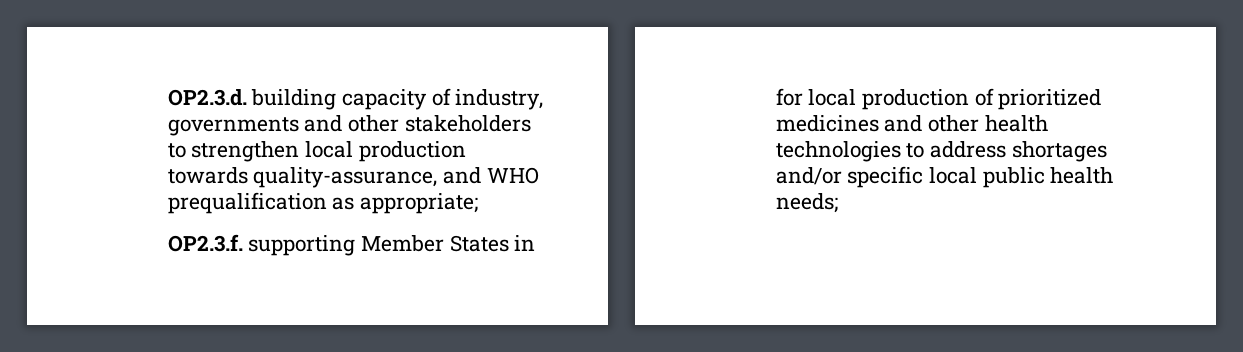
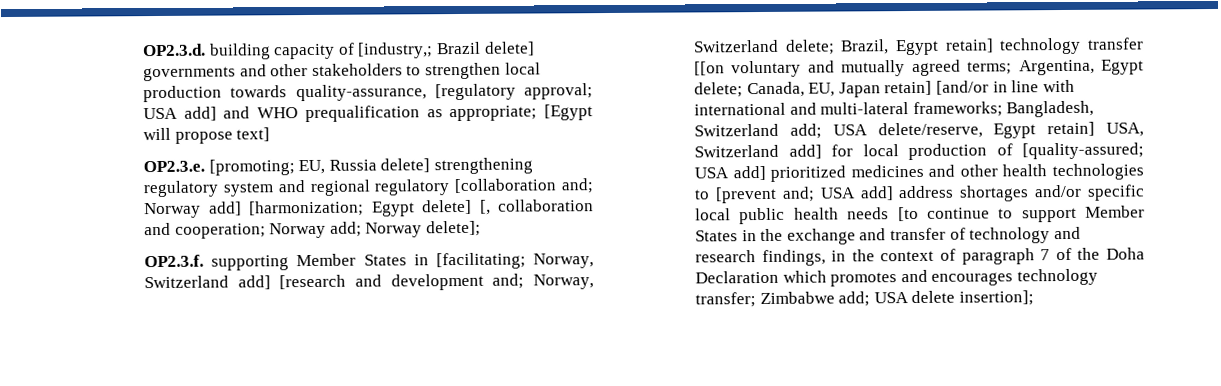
- OP2.3.d. building capacity of industry, governments and other stakeholders to strengthen local production towards quality-assurance, and WHO prequalification as appropriate;
+ OP2.3.d. building capacity of [industry,; Brazil delete] governments and other stakeholders to strengthen local production towards quality-assurance, [regulatory approval; USA add] and WHO prequalification as appropriate; [Egypt will propose text]
+ OP2.3.e. [promoting; EU, Russia delete] strengthening regulatory system and regional regulatory [collaboration and; Norway add] [harmonization; Egypt delete] [, collaboration and cooperation; Norway add; Norway delete];
- OP2.3.f. supporting Member States in for local production of prioritized medicines and other health technologies to address shortages and/or specific local public health needs;
+ OP2.3.f. supporting Member States in [facilitating; Norway, Switzerland add] [research and development and; Norway, Switzerland delete; Brazil, Egypt retain] technology transfer [[on voluntary and mutually agreed terms; Argentina, Egypt delete; Canada, EU, Japan retain] [and/or in line with international and multi-lateral frameworks; Bangladesh, Switzerland add; USA delete/reserve, Egypt retain] USA, Switzerland add] for local production of [quality-assured; USA add] prioritized medicines and other health technologies to [prevent and; USA add] address shortages and/or specific local public health needs [to continue to support Member States in the exchange and transfer of technology and research findings, in the context of paragraph 7 of the Doha Declaration which promotes and encourages technology transfer; Zimbabwe add; USA delete insertion];

